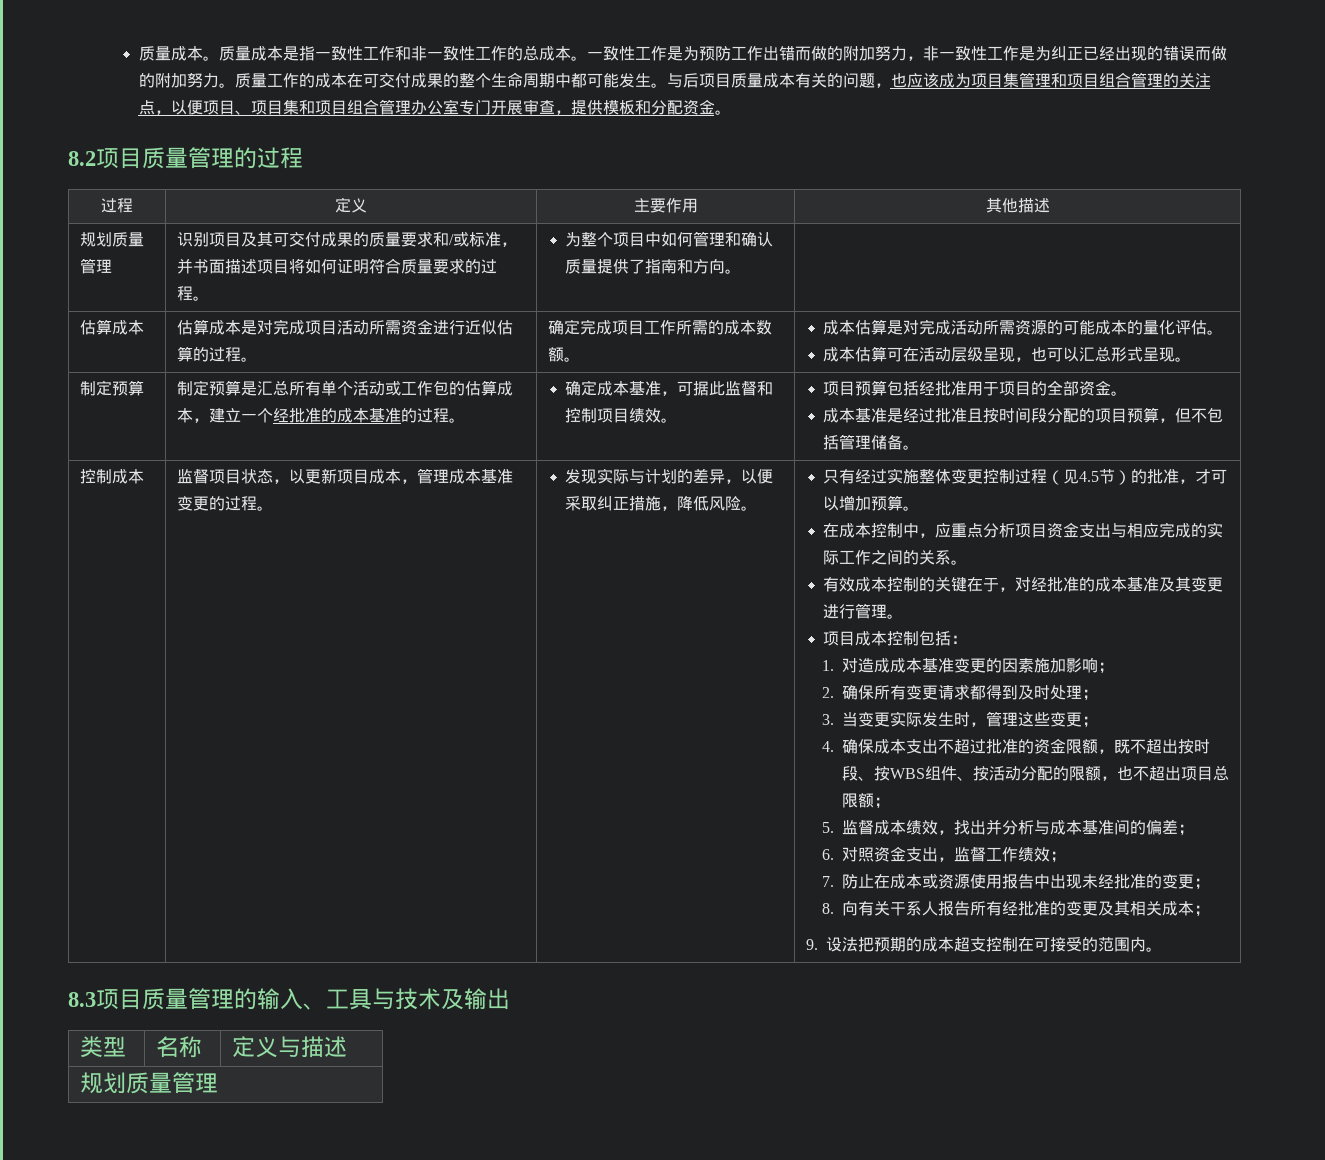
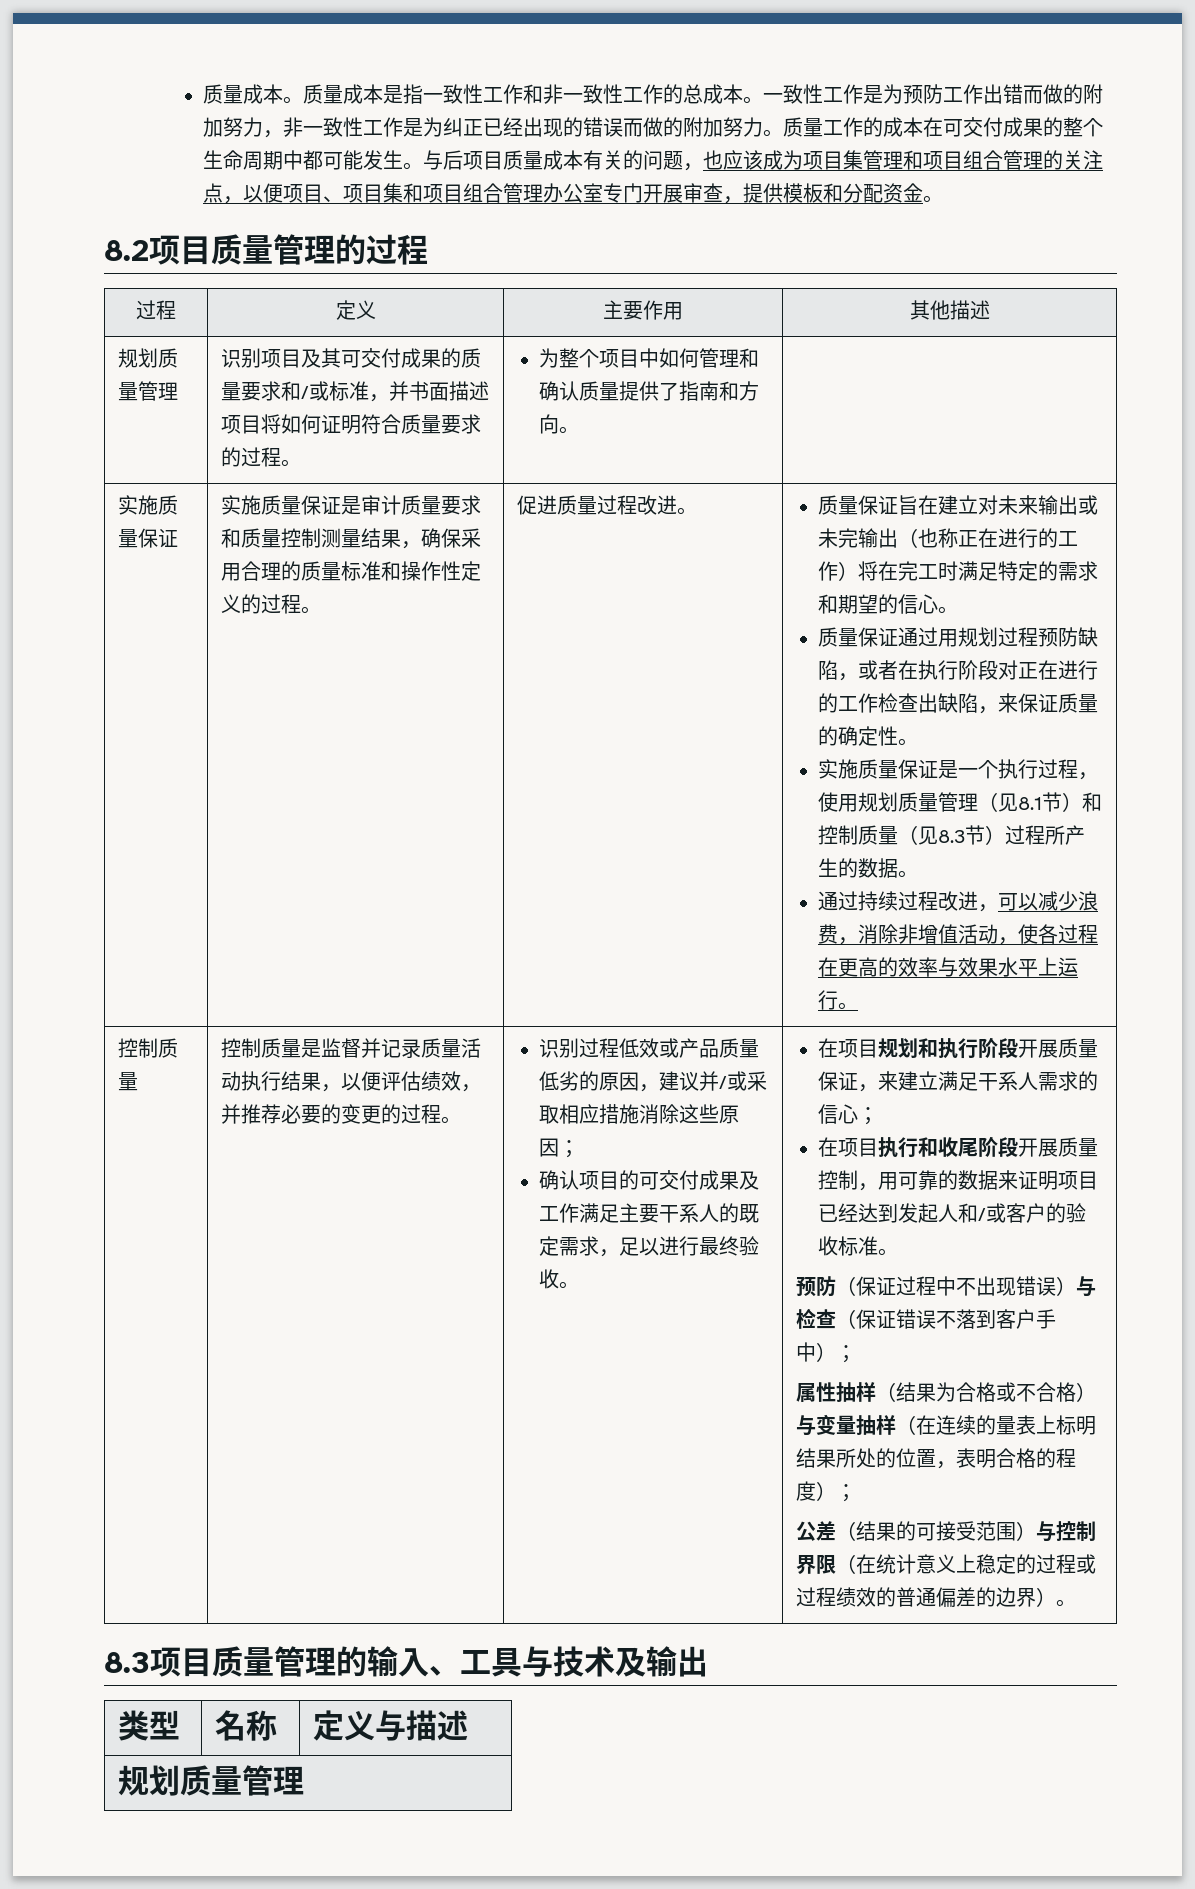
- 估算成本 | 估算成本是对完成项目活动所需资金进行近似估算的过程。 | 确定完成项目工作所需的成本数额。 | 成本估算是对完成活动所需资源的可能成本的量化评估。
- 成本估算可在活动层级呈现，也可以汇总形式呈现。
- 制定预算 | 制定预算是汇总所有单个活动或工作包的估算成本，建立一个经批准的成本基准的过程。 | 确定成本基准，可据此监督和控制项目绩效。 | 项目预算包括经批准用于项目的全部资金。
- 成本基准是经过批准且按时间段分配的项目预算，但不包括管理储备。
- 控制成本 | 监督项目状态，以更新项目成本，管理成本基准变更的过程。 | 发现实际与计划的差异，以便采取纠正措施，降低风险。 | 只有经过实施整体变更控制过程（见4.5节）的批准，才可以增加预算。
- 在成本控制中，应重点分析项目资金支出与相应完成的实际工作之间的关系。
- 有效成本控制的关键在于，对经批准的成本基准及其变更进行管理。
- 项目成本控制包括：
- 1.对造成成本基准变更的因素施加影响；
- 2.确保所有变更请求都得到及时处理；
- 3.当变更实际发生时，管理这些变更；
- 4.确保成本支出不超过批准的资金限额，既不超出按时段、按WBS组件、按活动分配的限额，也不超出项目总限额；
- 5.监督成本绩效，找出并分析与成本基准间的偏差；
- 6.对照资金支出，监督工作绩效；
- 7.防止在成本或资源使用报告中出现未经批准的变更；
- 8.向有关干系人报告所有经批准的变更及其相关成本；
- 9.设法把预期的成本超支控制在可接受的范围内。
+ 实施质量保证 | 实施质量保证是审计质量要求和质量控制测量结果，确保采用合理的质量标准和操作性定义的过程。 | 促进质量过程改进。 | 质量保证旨在建立对未来输出或未完输出（也称正在进行的工作）将在完工时满足特定的需求和期望的信心。
+ 质量保证通过用规划过程预防缺陷，或者在执行阶段对正在进行的工作检查出缺陷，来保证质量的确定性。
+ 实施质量保证是一个执行过程，使用规划质量管理（见8.1节）和控制质量（见8.3节）过程所产生的数据。
+ 通过持续过程改进，可以减少浪费，消除非增值活动，使各过程在更高的效率与效果水平上运行。
+ 控制质量 | 控制质量是监督并记录质量活动执行结果，以便评估绩效，并推荐必要的变更的过程。 | 识别过程低效或产品质量低劣的原因，建议并/或采取相应措施消除这些原因；
+ 确认项目的可交付成果及工作满足主要干系人的既定需求，足以进行最终验收。 | 在项目规划和执行阶段开展质量保证，来建立满足干系人需求的信心；
+ 在项目执行和收尾阶段开展质量控制，用可靠的数据来证明项目已经达到发起人和/或客户的验收标准。
+ 预防（保证过程中不出现错误）与检查（保证错误不落到客户手中）；
+ 属性抽样（结果为合格或不合格）与变量抽样（在连续的量表上标明结果所处的位置，表明合格的程度）；
+ 公差（结果的可接受范围）与控制界限（在统计意义上稳定的过程或过程绩效的普通偏差的边界）。

